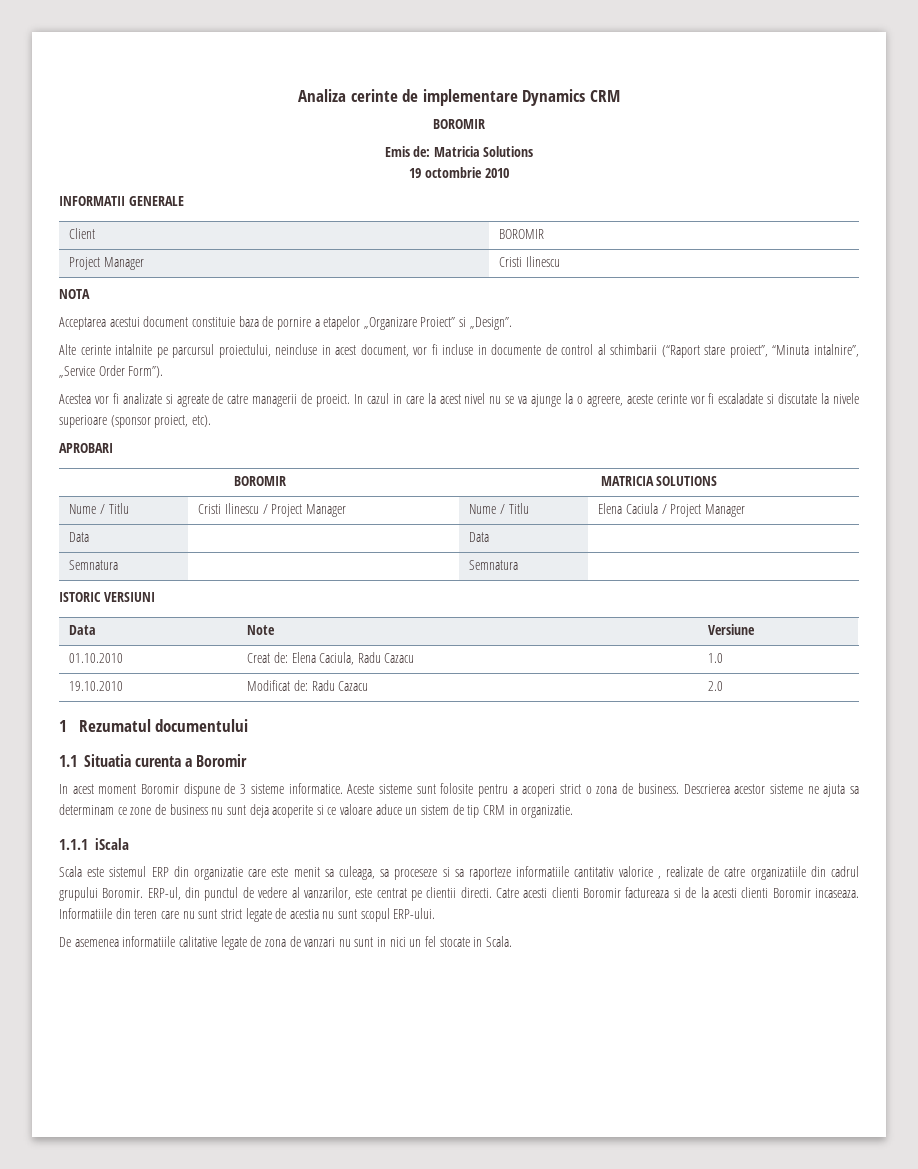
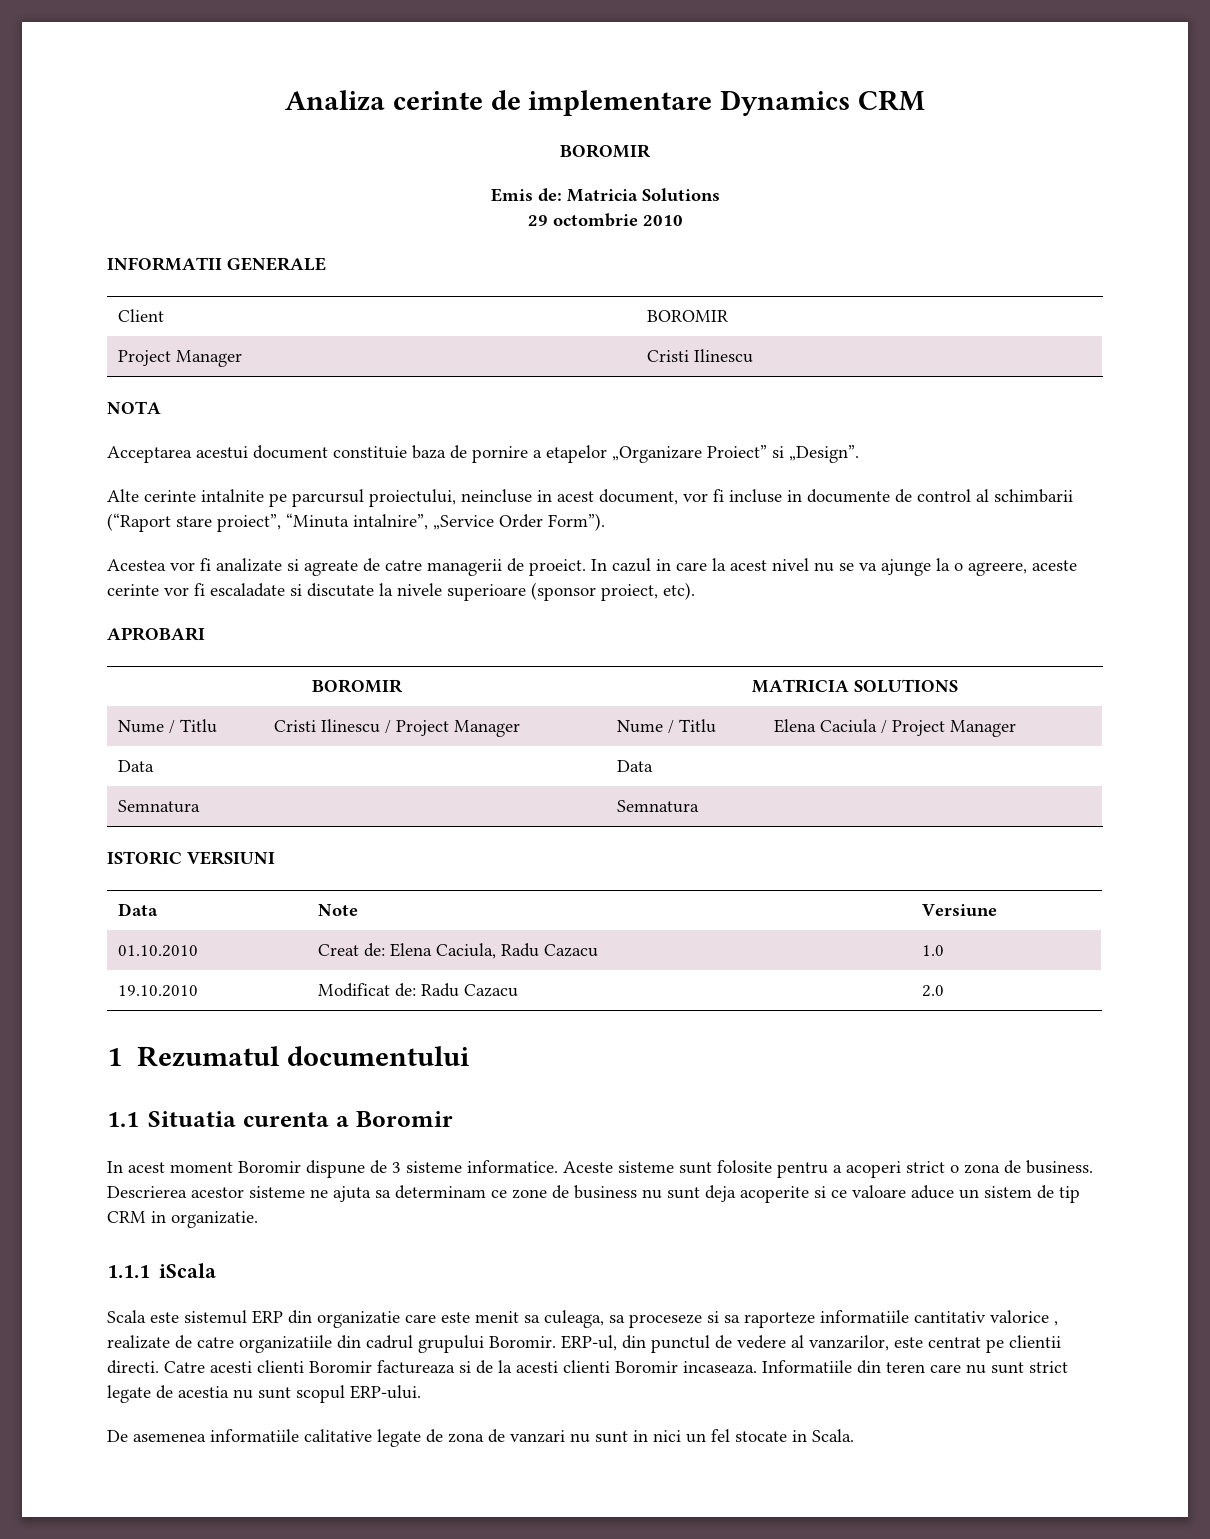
- 19 octombrie 2010
+ 29 octombrie 2010

